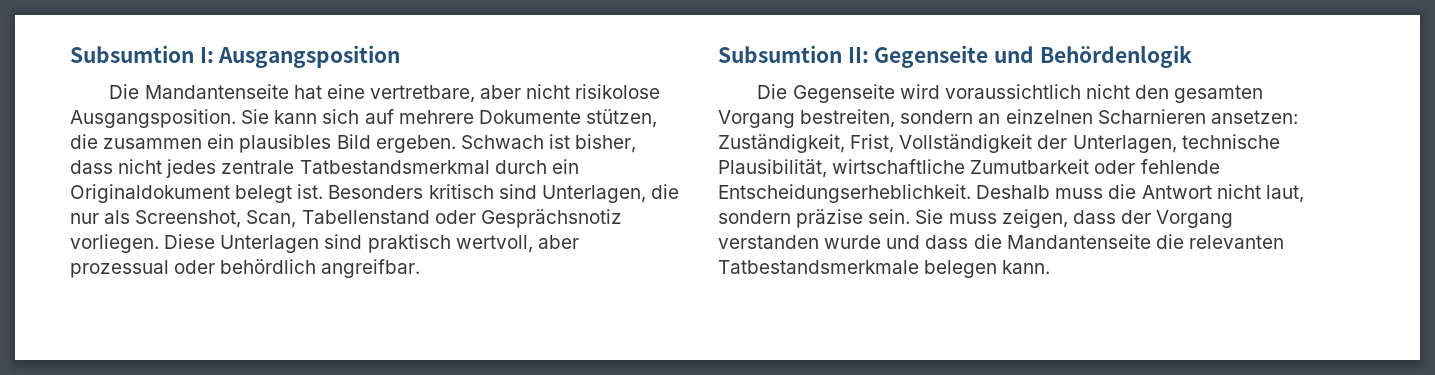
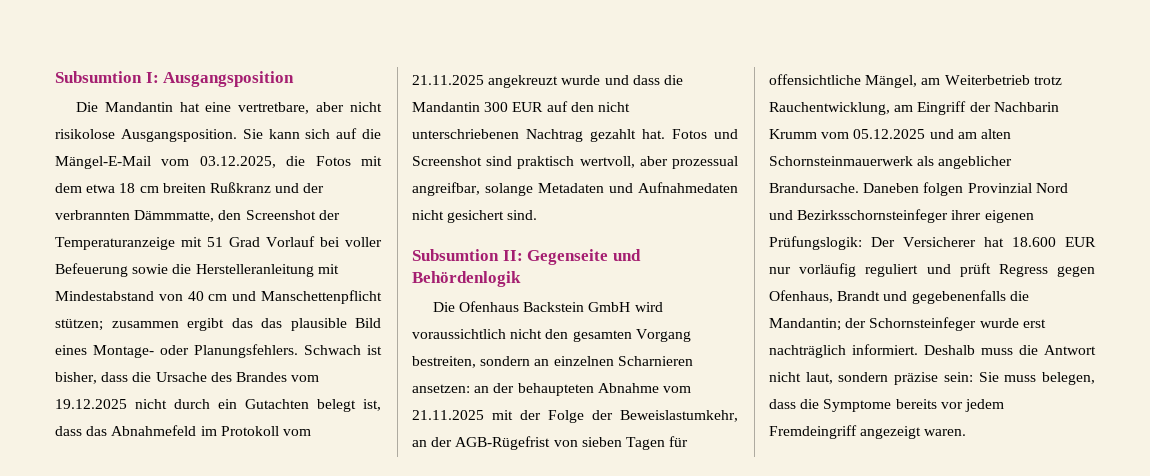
- Die Mandantenseite hat eine vertretbare, aber nicht risikolose Ausgangsposition.
+ Die Mandantin hat eine vertretbare, aber nicht risikolose Ausgangsposition.
- Sie kann sich auf mehrere Dokumente stützen, die zusammen ein plausibles Bild ergeben. Schwach ist bisher, dass nicht jedes zentrale Tatbestandsmerkmal durch ein Originaldokument belegt ist. Besonders kritisch sind Unterlagen, die nur als Screenshot, Scan, Tabellenstand oder Gesprächsnotiz vorliegen. Diese Unterlagen sind praktisch wertvoll, aber prozessual oder behördlich angreifbar.
+ Sie kann sich auf die Mängel-E-Mail vom 03.12.2025, die Fotos mit dem etwa 18 cm breiten Rußkranz und der verbrannten Dämmmatte, den Screenshot der Temperaturanzeige mit 51 Grad Vorlauf bei voller Befeuerung sowie die Herstelleranleitung mit Mindestabstand von 40 cm und Manschettenpflicht stützen; zusammen ergibt das das plausible Bild eines Montage- oder Planungsfehlers. Schwach ist bisher, dass die Ursache des Brandes vom 19.12.2025 nicht durch ein Gutachten belegt ist, dass das Abnahmefeld im Protokoll vom 21.11.2025 angekreuzt wurde und dass die Mandantin 300 EUR auf den nicht unterschriebenen Nachtrag gezahlt hat. Fotos und Screenshot sind praktisch wertvoll, aber prozessual angreifbar, solange Metadaten und Aufnahmedaten nicht gesichert sind.
- Die Gegenseite wird voraussichtlich nicht den gesamten Vorgang bestreiten, sondern an einzelnen Scharnieren ansetzen: Zuständigkeit, Frist, Vollständigkeit der Unterlagen, technische Plausibilität, wirtschaftliche Zumutbarkeit oder fehlende Entscheidungserheblichkeit.
+ Die Ofenhaus Backstein GmbH wird voraussichtlich nicht den gesamten Vorgang bestreiten, sondern an einzelnen Scharnieren ansetzen: an der behaupteten Abnahme vom 21.11.2025 mit der Folge der Beweislastumkehr, an der AGB-Rügefrist von sieben Tagen für offensichtliche Mängel, am Weiterbetrieb trotz Rauchentwicklung, am Eingriff der Nachbarin Krumm vom 05.12.2025 und am alten Schornsteinmauerwerk als angeblicher Brandursache. Daneben folgen Provinzial Nord und Bezirksschornsteinfeger ihrer eigenen Prüfungslogik: Der Versicherer hat 18.600 EUR nur vorläufig reguliert und prüft Regress gegen Ofenhaus, Brandt und gegebenenfalls die Mandantin; der Schornsteinfeger wurde erst nachträglich informiert.
- Deshalb muss die Antwort nicht laut, sondern präzise sein. Sie muss zeigen, dass der Vorgang verstanden wurde und dass die Mandantenseite die relevanten Tatbestandsmerkmale belegen kann.
+ Deshalb muss die Antwort nicht laut, sondern präzise sein: Sie muss belegen, dass die Symptome bereits vor jedem Fremdeingriff angezeigt waren.

